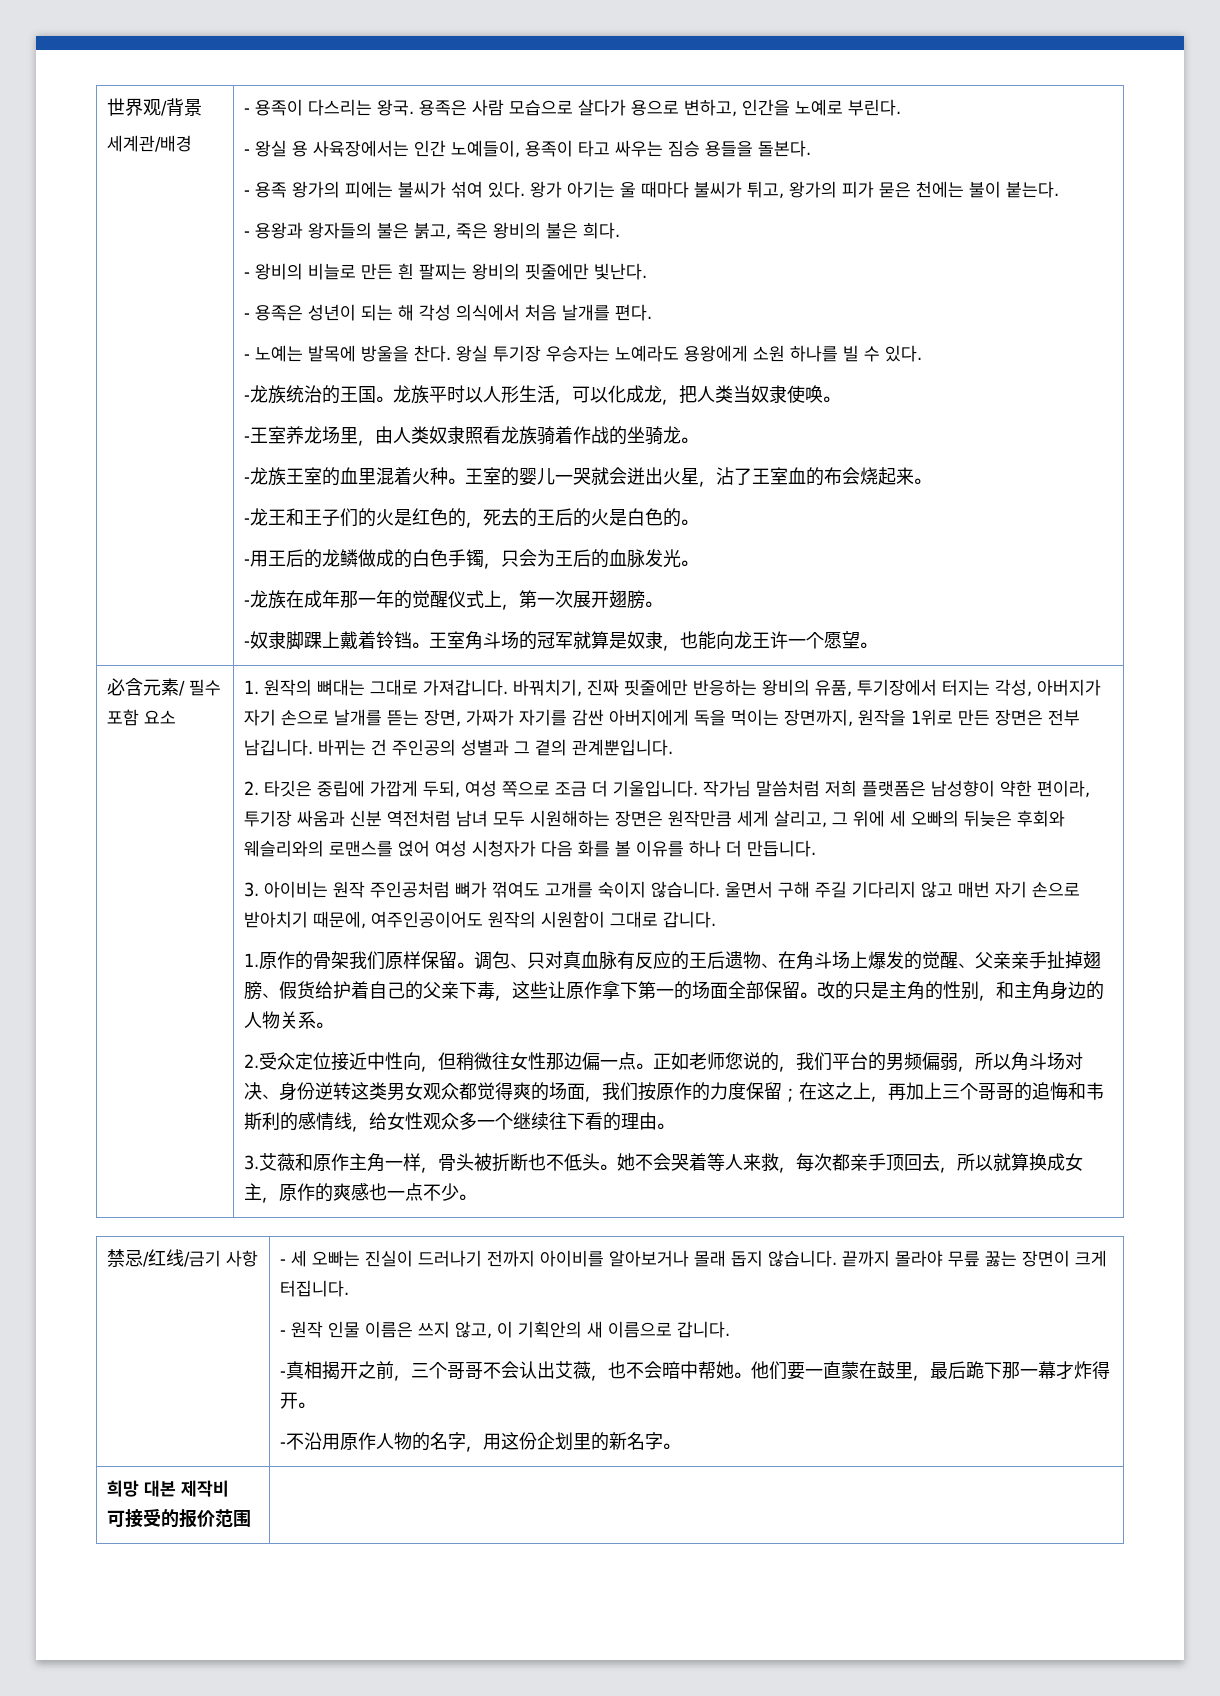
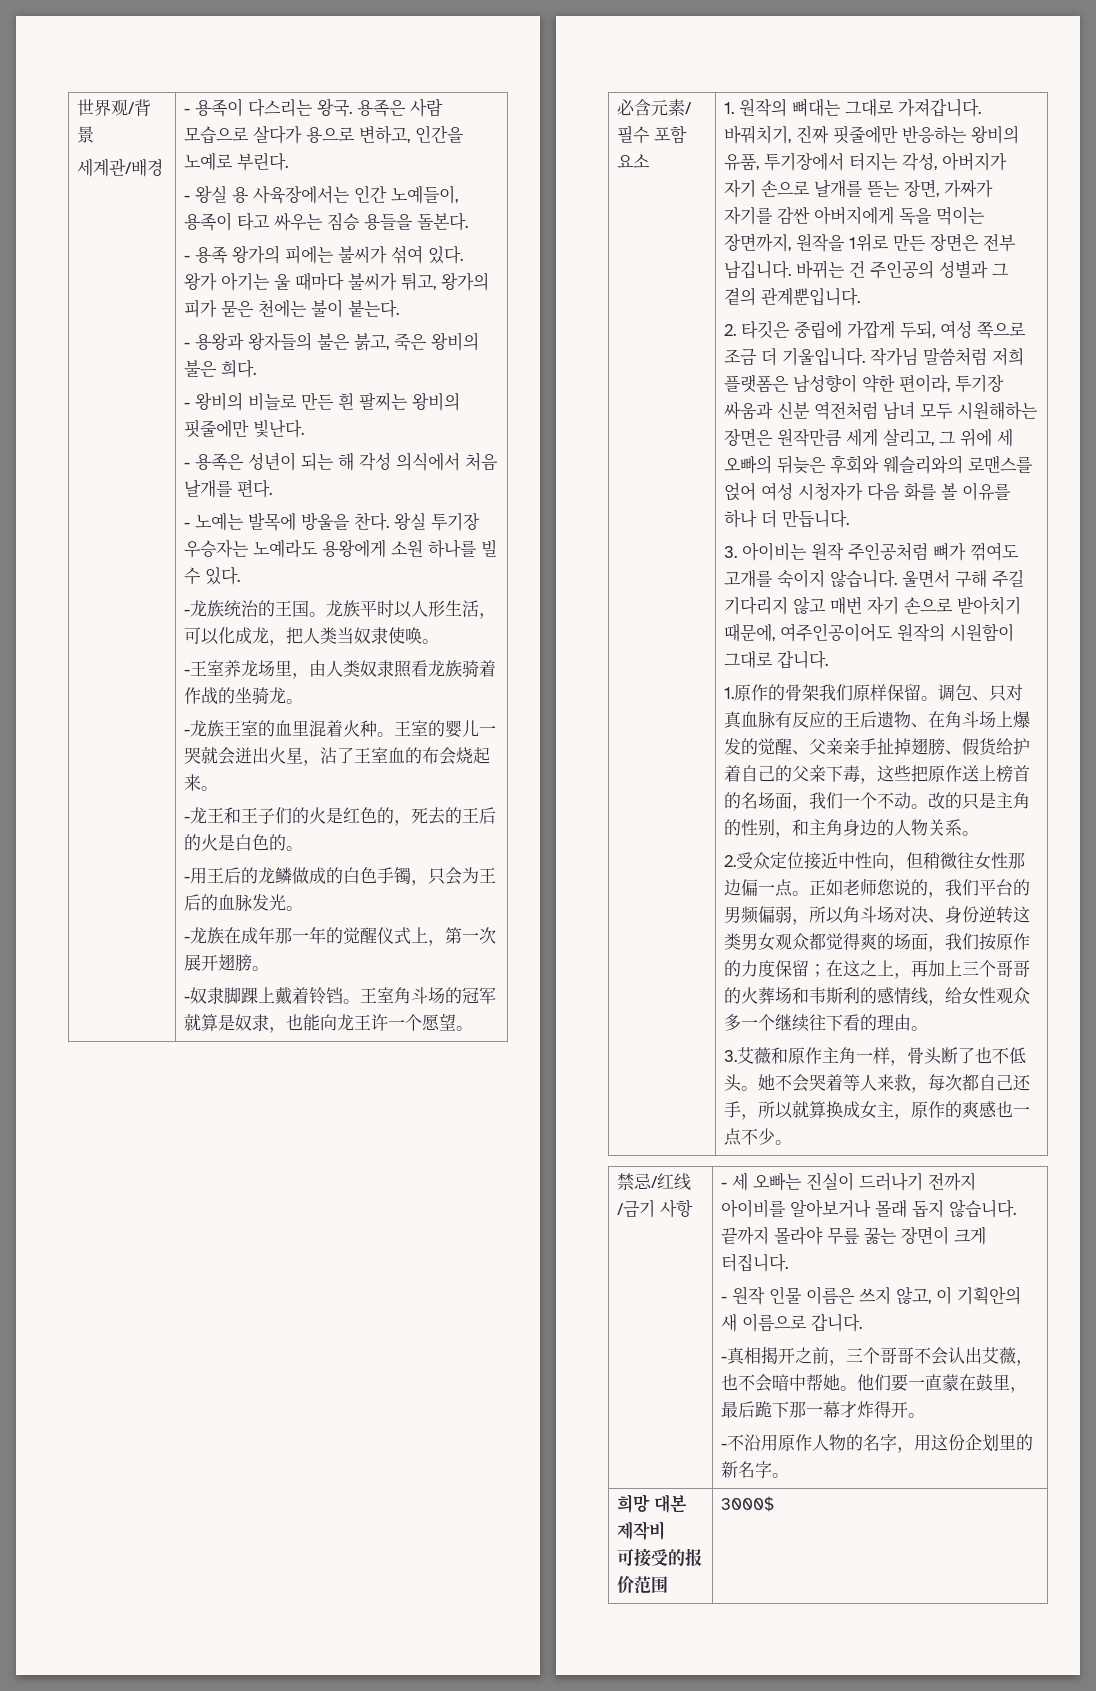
- 调包、只对真血脉有反应的王后遗物、在角斗场上爆发的觉醒、父亲亲手扯掉翅膀、假货给护着自己的父亲下毒，这些让原作拿下第一的场面全部保留。
+ 调包、只对真血脉有反应的王后遗物、在角斗场上爆发的觉醒、父亲亲手扯掉翅膀、假货给护着自己的父亲下毒，这些把原作送上榜首的名场面，我们一个不动。
- 正如老师您说的，我们平台的男频偏弱，所以角斗场对决、身份逆转这类男女观众都觉得爽的场面，我们按原作的力度保留；在这之上，再加上三个哥哥的追悔和韦斯利的感情线，给女性观众多一个继续往下看的理由。
+ 正如老师您说的，我们平台的男频偏弱，所以角斗场对决、身份逆转这类男女观众都觉得爽的场面，我们按原作的力度保留；在这之上，再加上三个哥哥的火葬场和韦斯利的感情线，给女性观众多一个继续往下看的理由。
- 3.艾薇和原作主角一样，骨头被折断也不低头。
+ 3.艾薇和原作主角一样，骨头断了也不低头。
- 她不会哭着等人来救，每次都亲手顶回去，所以就算换成女主，原作的爽感也一点不少。
+ 她不会哭着等人来救，每次都自己还手，所以就算换成女主，原作的爽感也一点不少。
  희망 대본 제작비
- 可接受的报价范围 |
+ 可接受的报价范围 | 3000$

